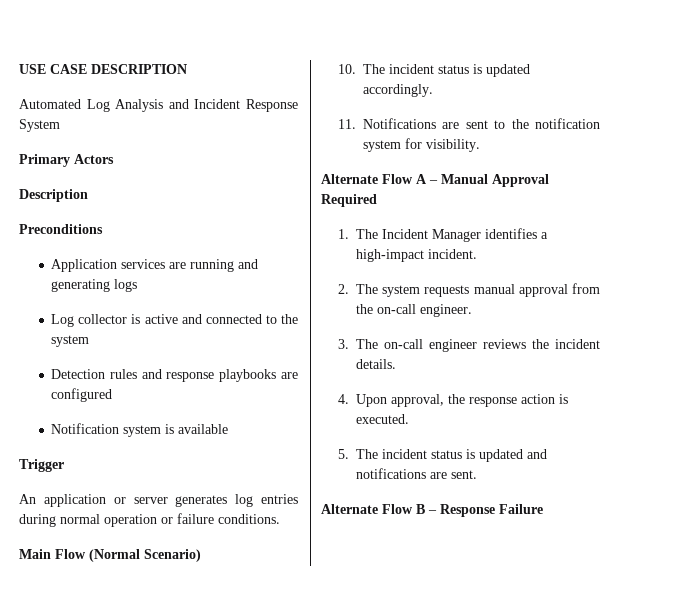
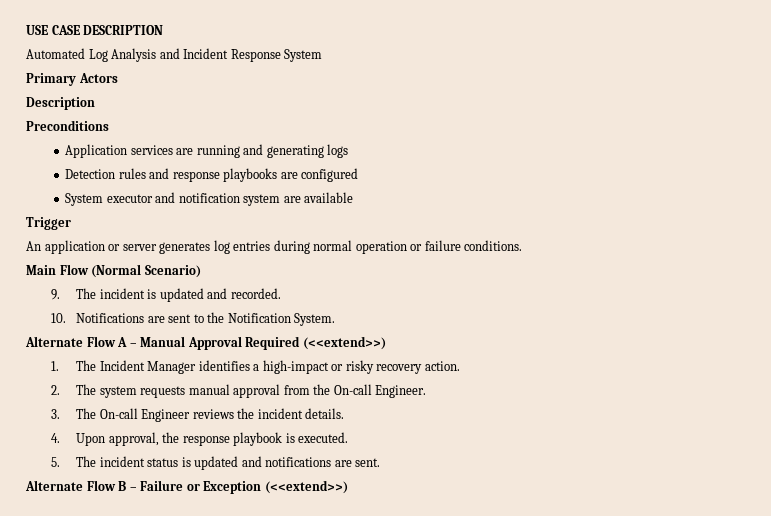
- Log collector is active and connected to the system
- Notification system is available
+ System executor and notification system are available
- 10. The incident status is updated accordingly.
- 11. Notifications are sent to the notification system for visibility.
+ 9. The incident is updated and recorded.
+ 10. Notifications are sent to the Notification System.
- Alternate Flow A – Manual Approval Required
+ Alternate Flow A – Manual Approval Required (<<extend>>)
- 1. The Incident Manager identifies a high-impact incident.
+ 1. The Incident Manager identifies a high-impact or risky recovery action.
- 2. The system requests manual approval from the on-call engineer.
+ 2. The system requests manual approval from the On-call Engineer.
- 3. The on-call engineer reviews the incident details.
+ 3. The On-call Engineer reviews the incident details.
- 4. Upon approval, the response action is executed.
+ 4. Upon approval, the response playbook is executed.
- Alternate Flow B – Response Failure
+ Alternate Flow B – Failure or Exception (<<extend>>)

